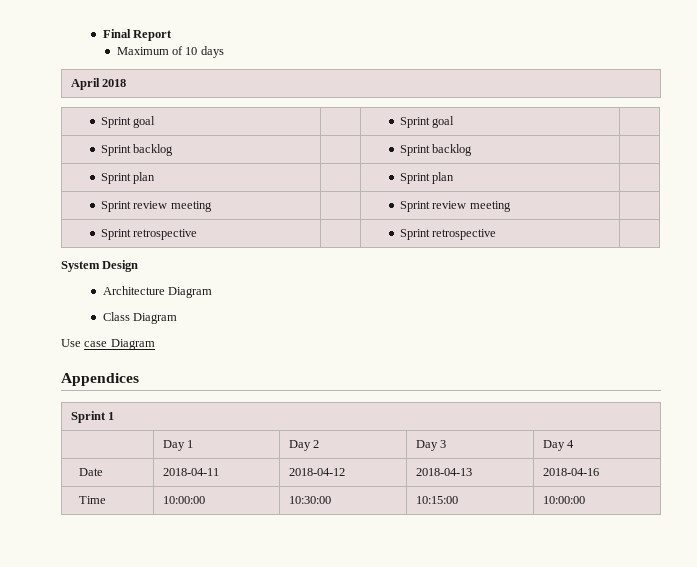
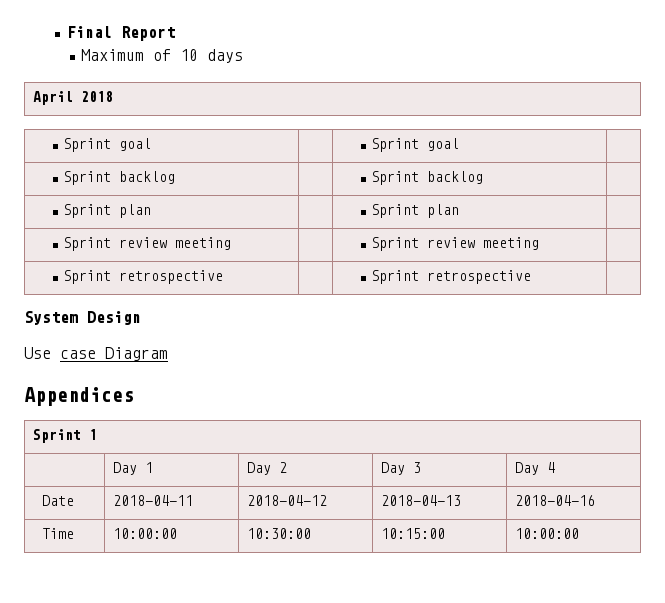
- Architecture Diagram
- Class Diagram

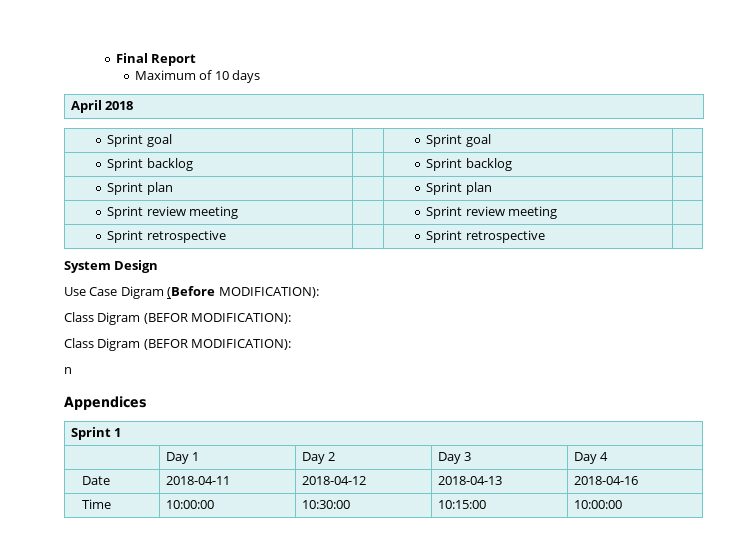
- Use case Diagram
+ Use Case Digram (Before MODIFICATION):
+ Class Digram (BEFOR MODIFICATION):
+ Class Digram (BEFOR MODIFICATION):
+ n

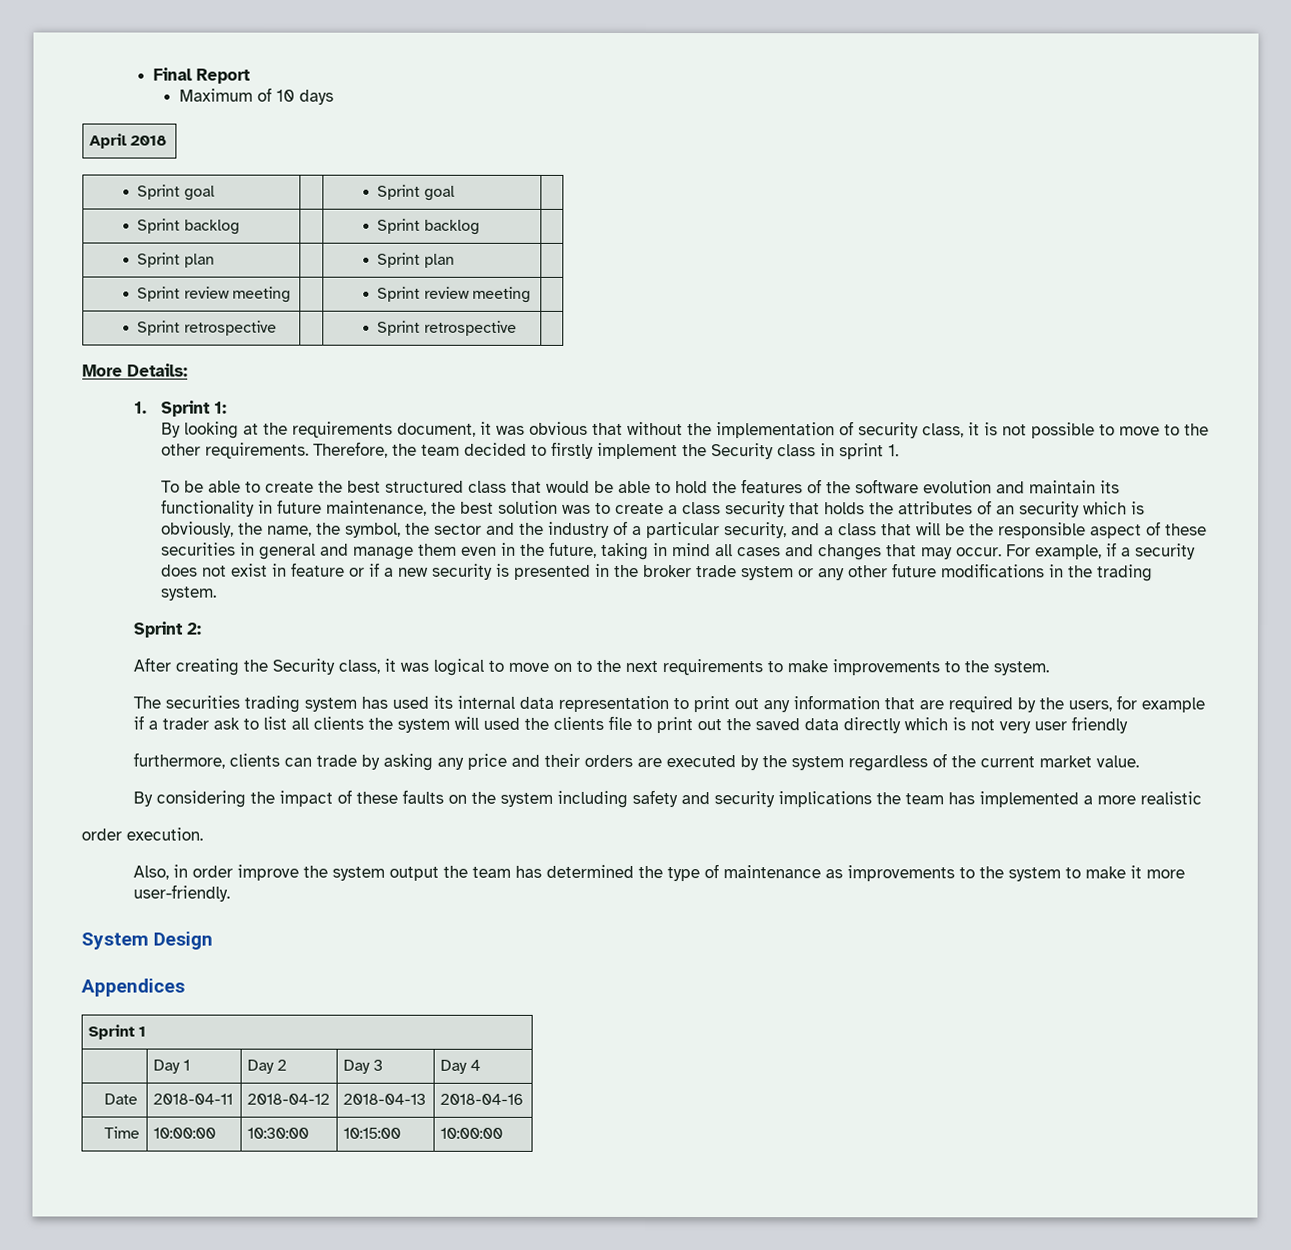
+ More Details:
+ 1. Sprint 1:
+ By looking at the requirements document, it was obvious that without the implementation of security class, it is not possible to move to the other requirements. Therefore, the team decided to firstly implement the Security class in sprint 1.
+ To be able to create the best structured class that would be able to hold the features of the software evolution and maintain its functionality in future maintenance, the best solution was to create a class security that holds the attributes of an security which is obviously, the name, the symbol, the sector and the industry of a particular security, and a class that will be the responsible aspect of these securities in general and manage them even in the future, taking in mind all cases and changes that may occur. For example, if a security does not exist in feature or if a new security is presented in the broker trade system or any other future modifications in the trading system.
+ Sprint 2:
+ After creating the Security class, it was logical to move on to the next requirements to make improvements to the system.
+ The securities trading system has used its internal data representation to print out any information that are required by the users, for example if a trader ask to list all clients the system will used the clients file to print out the saved data directly which is not very user friendly
+ furthermore, clients can trade by asking any price and their orders are executed by the system regardless of the current market value.
+ By considering the impact of these faults on the system including safety and security implications the team has implemented a more realistic
+ order execution.
+ Also, in order improve the system output the team has determined the type of maintenance as improvements to the system to make it more user-friendly.
  System Design
- Use Case Digram (Before MODIFICATION):
- Class Digram (BEFOR MODIFICATION):
- Class Digram (BEFOR MODIFICATION):
- n

